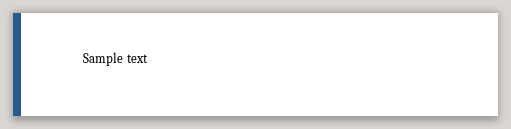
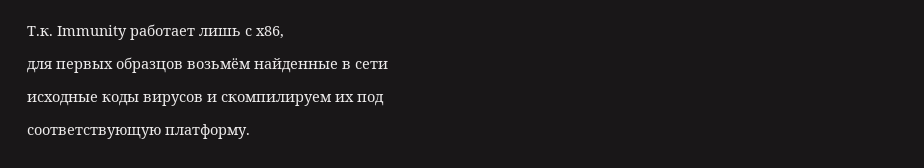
- Sample text
+ Т.к. Immunity работает лишь с x86,
+ для первых образцов возьмём найденные в сети
+ исходные коды вирусов и скомпилируем их под
+ соответствующую платформу.

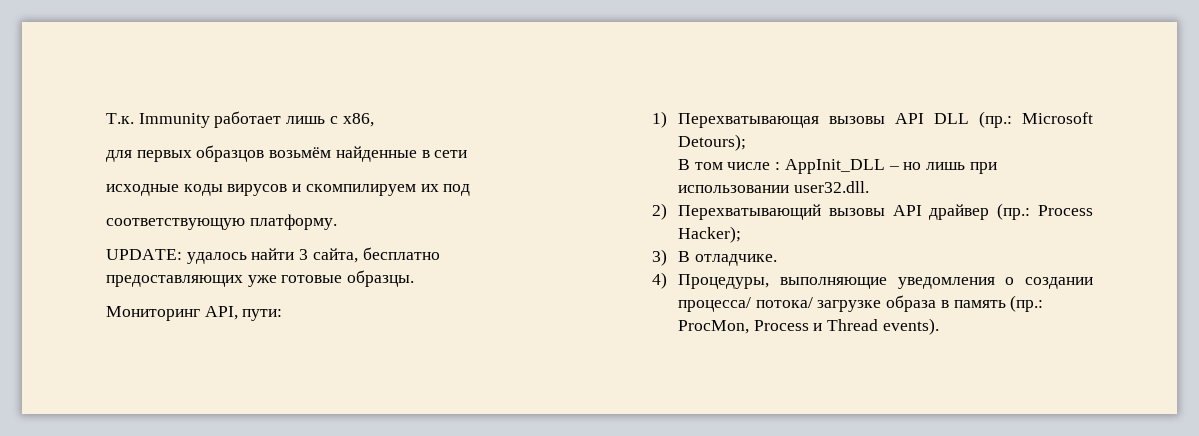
+ UPDATE: удалось найти 3 сайта, бесплатно предоставляющих уже готовые образцы.
+ Мониторинг API, пути:
+ 1) Перехватывающая вызовы API DLL (пр.: Microsoft Detours);
+ В том числе : AppInit_DLL – но лишь при использовании user32.dll.
+ 2) Перехватывающий вызовы API драйвер (пр.: Process Hacker);
+ 3) В отладчике.
+ 4) Процедуры, выполняющие уведомления о создании процесса/ потока/ загрузке образа в память (пр.: ProcMon, Process и Thread events).

